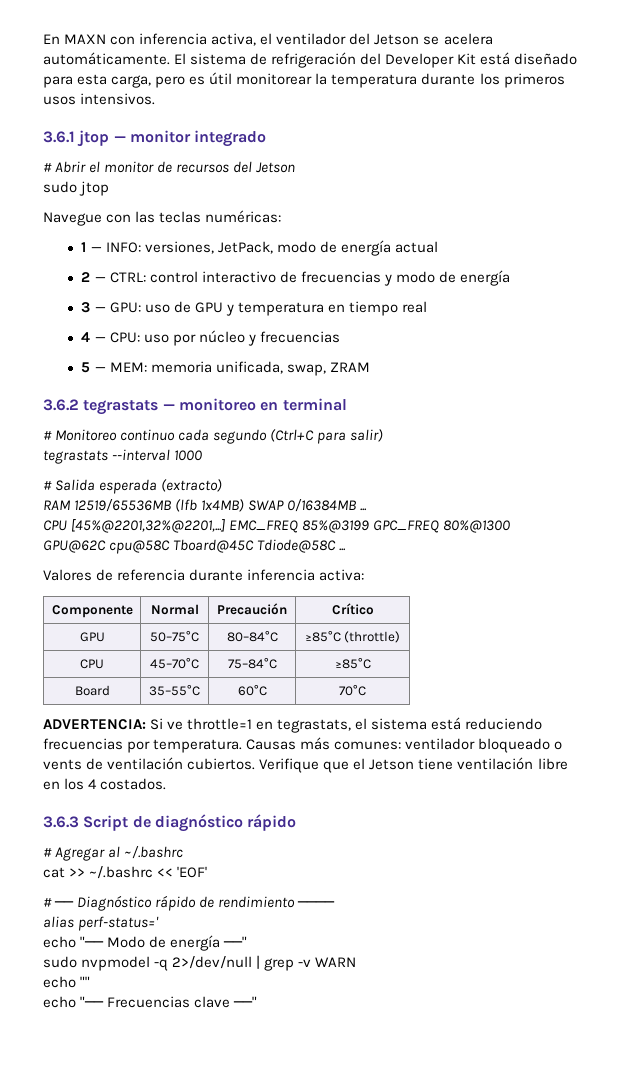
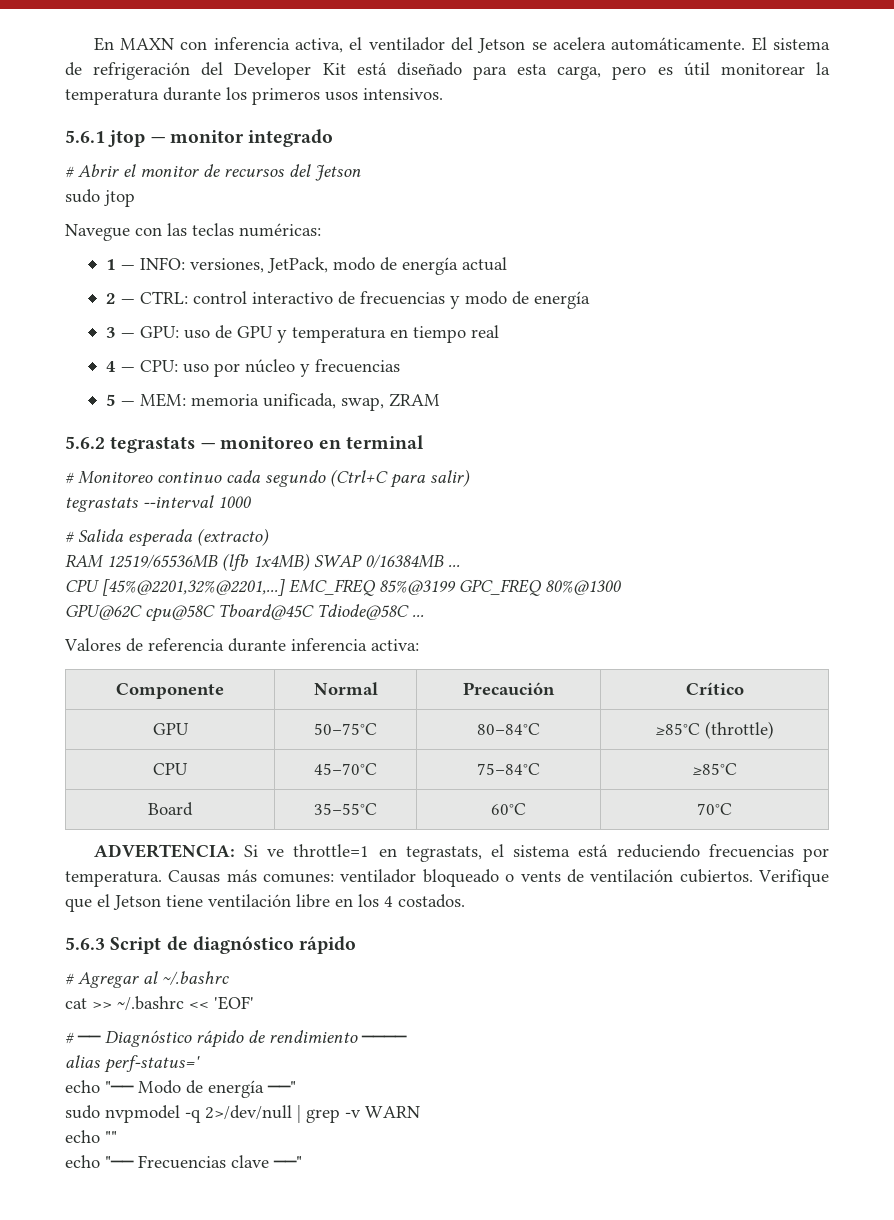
- 3.6.1 jtop — monitor integrado
+ 5.6.1 jtop — monitor integrado
- 3.6.2 tegrastats — monitoreo en terminal
+ 5.6.2 tegrastats — monitoreo en terminal
- 3.6.3 Script de diagnóstico rápido
+ 5.6.3 Script de diagnóstico rápido

